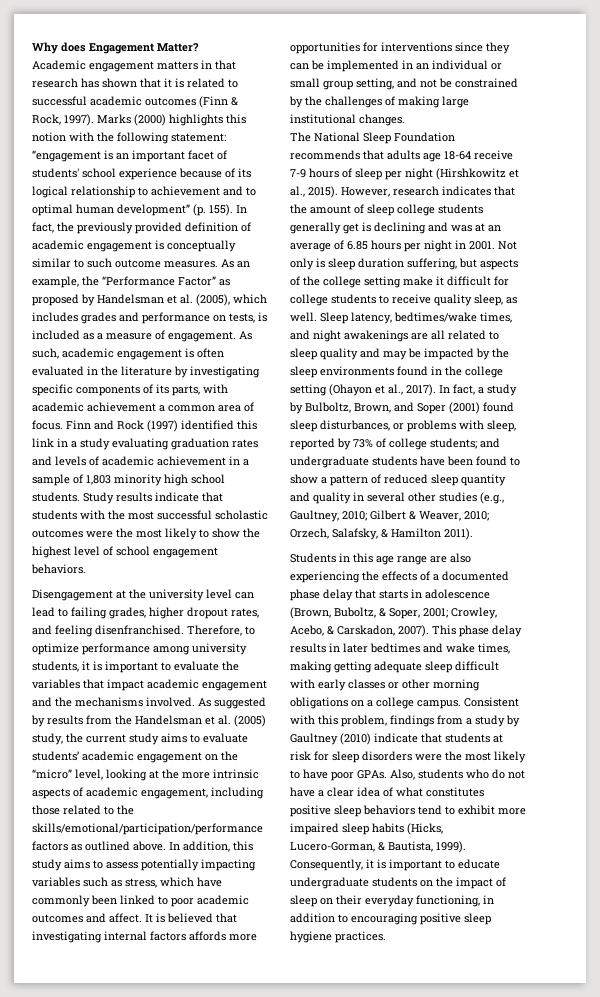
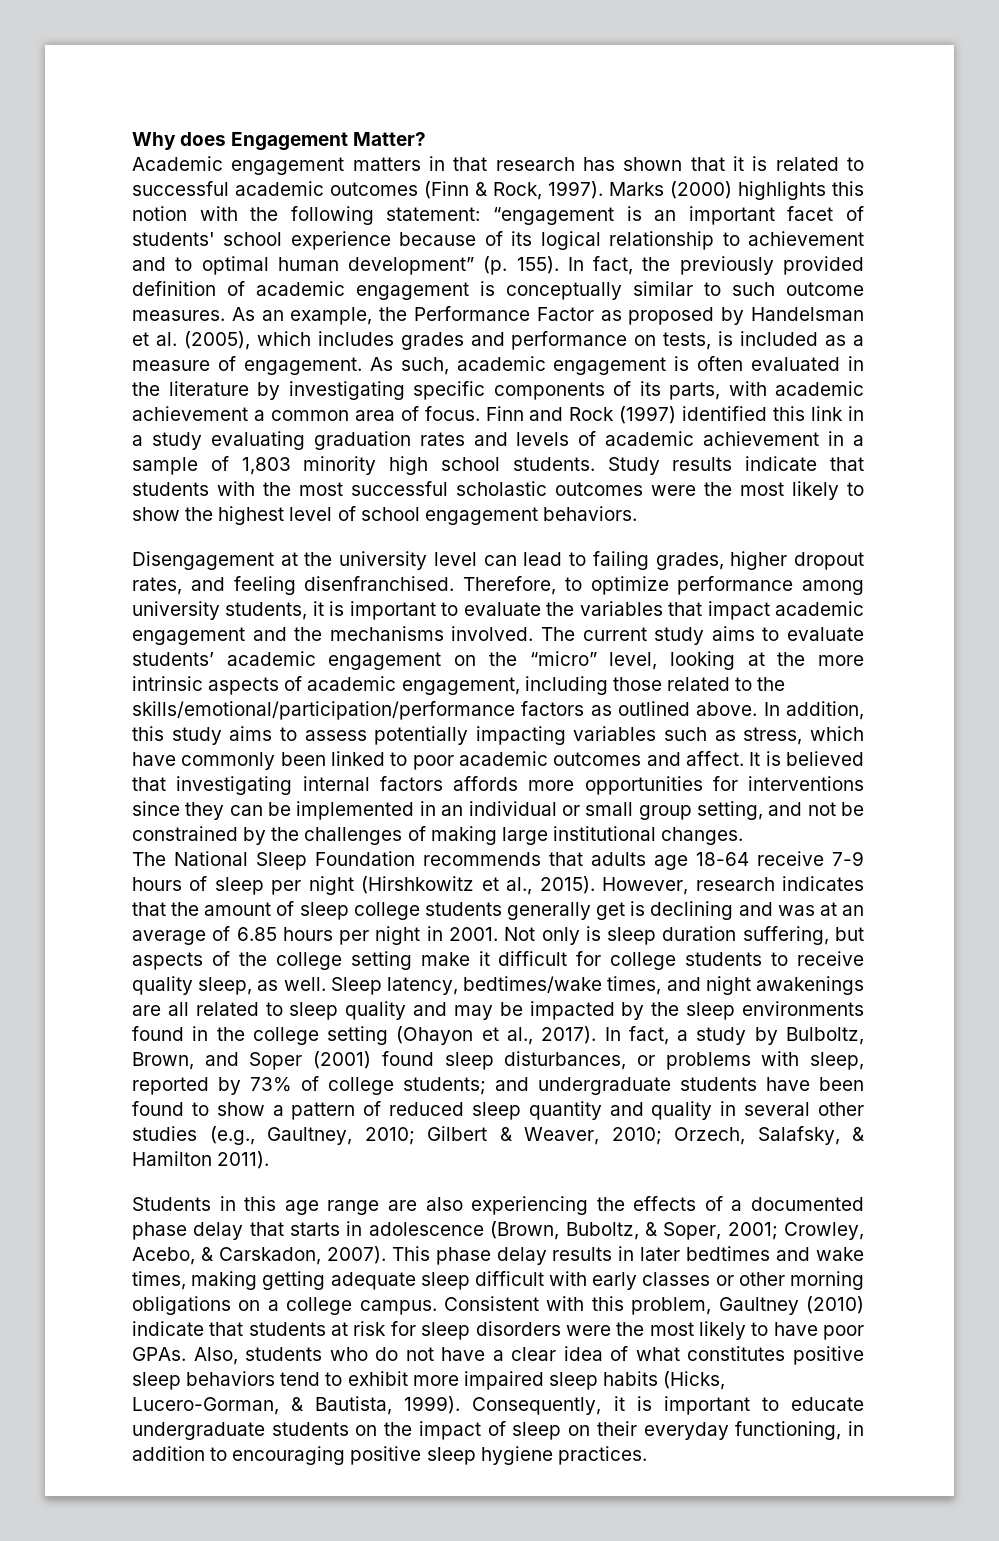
- As an example, the “Performance Factor” as proposed by Handelsman et al. (2005), which includes grades and performance on tests, is included as a measure of engagement.
+ As an example, the Performance Factor as proposed by Handelsman et al. (2005), which includes grades and performance on tests, is included as a measure of engagement.
- As suggested by results from the Handelsman et al. (2005) study, the current study aims to evaluate students’ academic engagement on the “micro” level, looking at the more intrinsic aspects of academic engagement, including those related to the skills/emotional/participation/performance factors as outlined above.
+ The current study aims to evaluate students’ academic engagement on the “micro” level, looking at the more intrinsic aspects of academic engagement, including those related to the skills/emotional/participation/performance factors as outlined above.
- Consistent with this problem, findings from a study by Gaultney (2010) indicate that students at risk for sleep disorders were the most likely to have poor GPAs.
+ Consistent with this problem, Gaultney (2010) indicate that students at risk for sleep disorders were the most likely to have poor GPAs.

